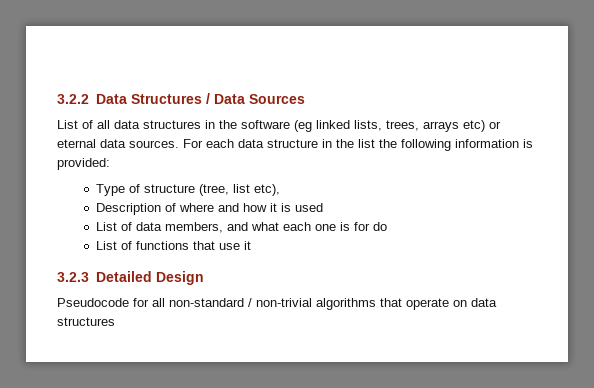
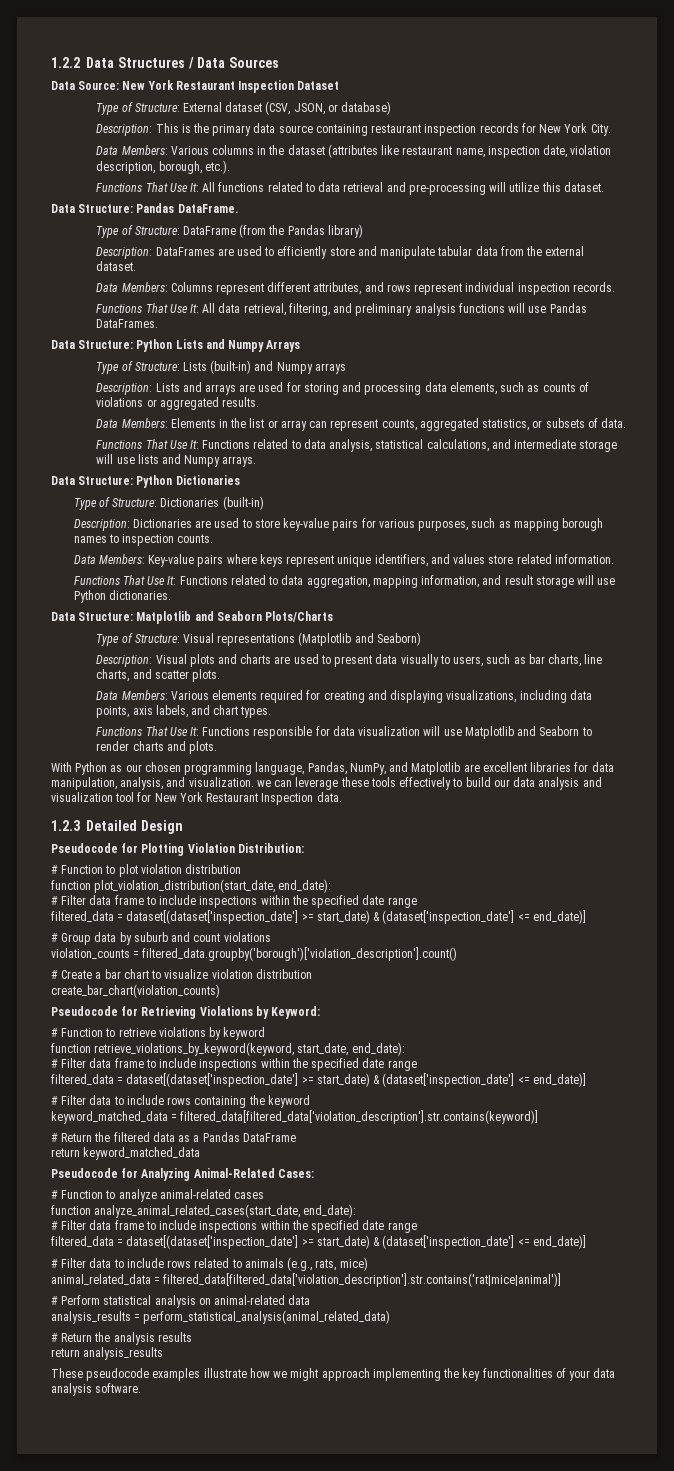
- 3.2.2 Data Structures / Data Sources
+ 1.2.2 Data Structures / Data Sources
- List of all data structures in the software (eg linked lists, trees, arrays etc) or eternal data sources. For each data structure in the list the following information is provided:
- Type of structure (tree, list etc),
- Description of where and how it is used
- List of data members, and what each one is for do
- List of functions that use it
- 3.2.3 Detailed Design
- Pseudocode for all non-standard / non-trivial algorithms that operate on data structures
+ Data Source: New York Restaurant Inspection Dataset
+ Type of Structure: External dataset (CSV, JSON, or database)
+ Description: This is the primary data source containing restaurant inspection records for New York City.
+ Data Members: Various columns in the dataset (attributes like restaurant name, inspection date, violation description, borough, etc.).
+ Functions That Use It: All functions related to data retrieval and pre-processing will utilize this dataset.
+ Data Structure: Pandas DataFrame.
+ Type of Structure: DataFrame (from the Pandas library)
+ Description: DataFrames are used to efficiently store and manipulate tabular data from the external dataset.
+ Data Members: Columns represent different attributes, and rows represent individual inspection records.
+ Functions That Use It: All data retrieval, filtering, and preliminary analysis functions will use Pandas DataFrames.
+ Data Structure: Python Lists and Numpy Arrays
+ Type of Structure: Lists (built-in) and Numpy arrays
+ Description: Lists and arrays are used for storing and processing data elements, such as counts of violations or aggregated results.
+ Data Members: Elements in the list or array can represent counts, aggregated statistics, or subsets of data.
+ Functions That Use It: Functions related to data analysis, statistical calculations, and intermediate storage will use lists and Numpy arrays.
+ Data Structure: Python Dictionaries
+ Type of Structure: Dictionaries (built-in)
+ Description: Dictionaries are used to store key-value pairs for various purposes, such as mapping borough names to inspection counts.
+ Data Members: Key-value pairs where keys represent unique identifiers, and values store related information.
+ Functions That Use It: Functions related to data aggregation, mapping information, and result storage will use Python dictionaries.
+ Data Structure: Matplotlib and Seaborn Plots/Charts
+ Type of Structure: Visual representations (Matplotlib and Seaborn)
+ Description: Visual plots and charts are used to present data visually to users, such as bar charts, line charts, and scatter plots.
+ Data Members: Various elements required for creating and displaying visualizations, including data points, axis labels, and chart types.
+ Functions That Use It: Functions responsible for data visualization will use Matplotlib and Seaborn to render charts and plots.
+ With Python as our chosen programming language, Pandas, NumPy, and Matplotlib are excellent libraries for data manipulation, analysis, and visualization. we can leverage these tools effectively to build our data analysis and visualization tool for New York Restaurant Inspection data.
+ 1.2.3 Detailed Design
+ Pseudocode for Plotting Violation Distribution:
+ # Function to plot violation distribution
+ function plot_violation_distribution(start_date, end_date):
+ # Filter data frame to include inspections within the specified date range
+ filtered_data = dataset[(dataset['inspection_date'] >= start_date) & (dataset['inspection_date'] <= end_date)]
+ # Group data by suburb and count violations
+ violation_counts = filtered_data.groupby('borough')['violation_description'].count()
+ # Create a bar chart to visualize violation distribution
+ create_bar_chart(violation_counts)
+ Pseudocode for Retrieving Violations by Keyword:
+ # Function to retrieve violations by keyword
+ function retrieve_violations_by_keyword(keyword, start_date, end_date):
+ # Filter data frame to include inspections within the specified date range
+ filtered_data = dataset[(dataset['inspection_date'] >= start_date) & (dataset['inspection_date'] <= end_date)]
+ # Filter data to include rows containing the keyword
+ keyword_matched_data = filtered_data[filtered_data['violation_description'].str.contains(keyword)]
+ # Return the filtered data as a Pandas DataFrame
+ return keyword_matched_data
+ Pseudocode for Analyzing Animal-Related Cases:
+ # Function to analyze animal-related cases
+ function analyze_animal_related_cases(start_date, end_date):
+ # Filter data frame to include inspections within the specified date range
+ filtered_data = dataset[(dataset['inspection_date'] >= start_date) & (dataset['inspection_date'] <= end_date)]
+ # Filter data to include rows related to animals (e.g., rats, mice)
+ animal_related_data = filtered_data[filtered_data['violation_description'].str.contains('rat|mice|animal')]
+ # Perform statistical analysis on animal-related data
+ analysis_results = perform_statistical_analysis(animal_related_data)
+ # Return the analysis results
+ return analysis_results
+ These pseudocode examples illustrate how we might approach implementing the key functionalities of your data analysis software.

